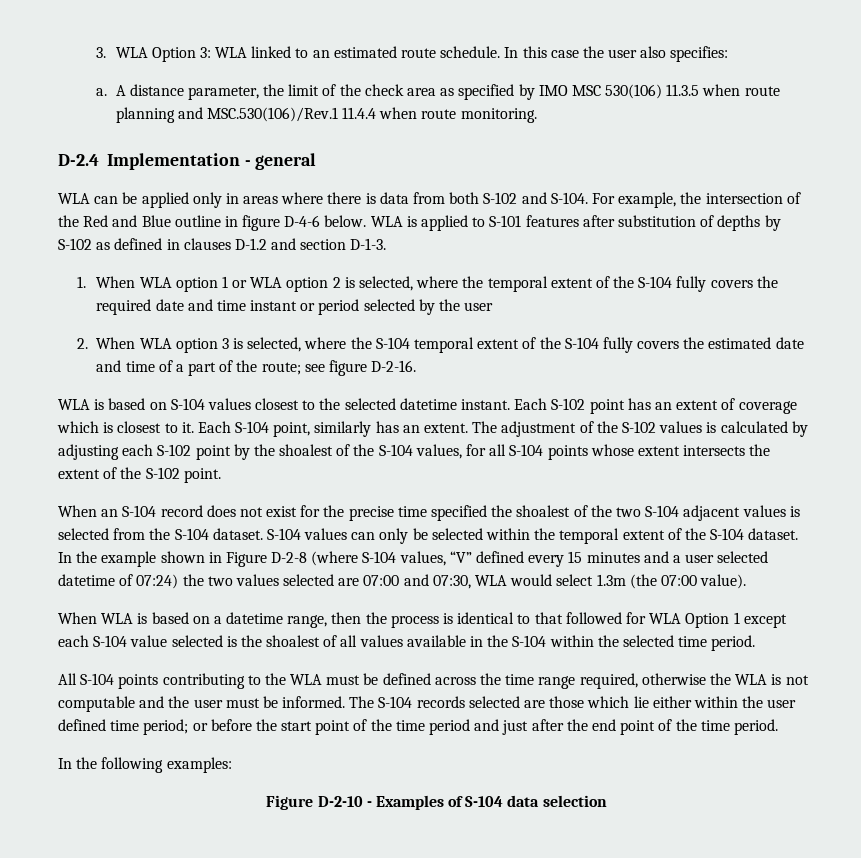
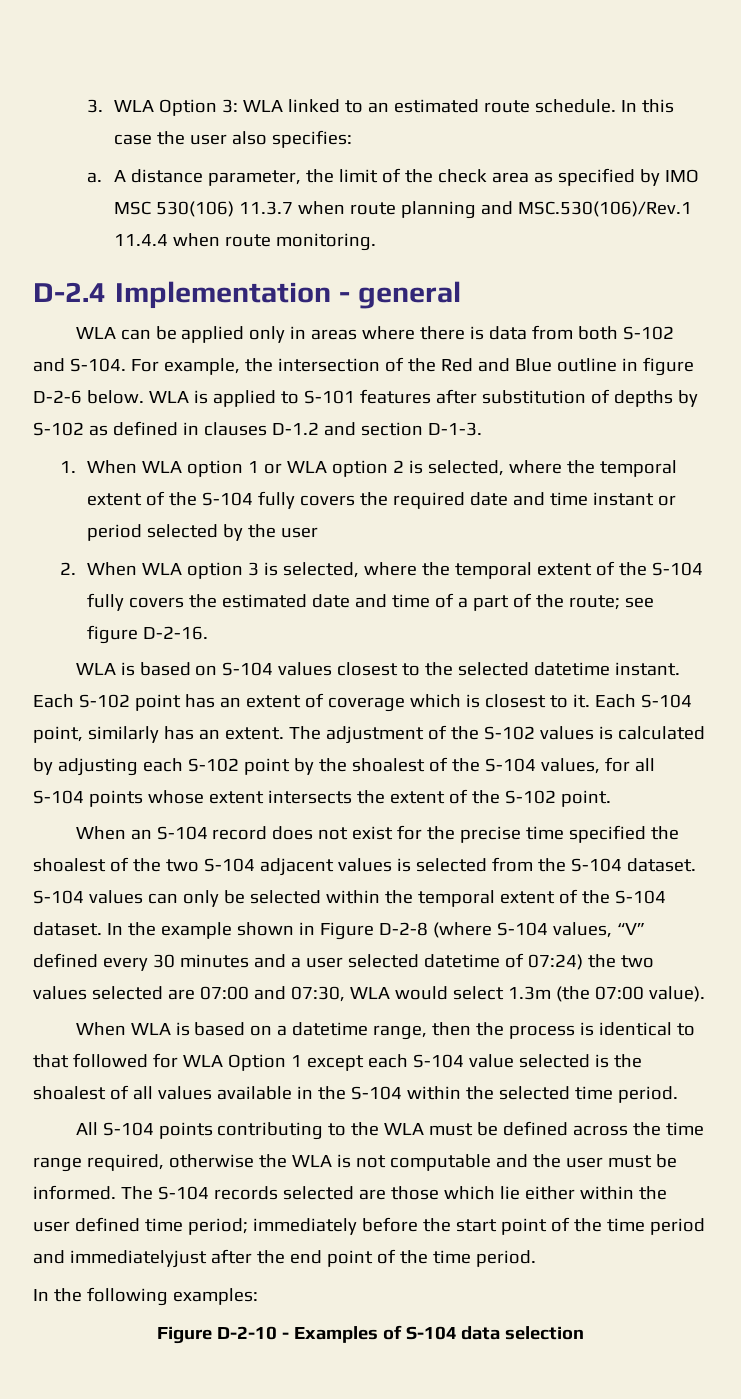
- A distance parameter, the limit of the check area as specified by IMO MSC 530(106) 11.3.5 when route planning and MSC.530(106)/Rev.1 11.4.4 when route monitoring.
+ A distance parameter, the limit of the check area as specified by IMO MSC 530(106) 11.3.7 when route planning and MSC.530(106)/Rev.1 11.4.4 when route monitoring.
- For example, the intersection of the Red and Blue outline in figure D-4-6 below.
+ For example, the intersection of the Red and Blue outline in figure D-2-6 below.
- 2. When WLA option 3 is selected, where the S-104 temporal extent of the S-104 fully covers the estimated date and time of a part of the route; see figure D-2-16.
+ 2. When WLA option 3 is selected, where the temporal extent of the S-104 fully covers the estimated date and time of a part of the route; see figure D-2-16.
- In the example shown in Figure D-2-8 (where S-104 values, “V” defined every 15 minutes and a user selected datetime of 07:24) the two values selected are 07:00 and 07:30, WLA would select 1.3m (the 07:00 value).
+ In the example shown in Figure D-2-8 (where S-104 values, “V” defined every 30 minutes and a user selected datetime of 07:24) the two values selected are 07:00 and 07:30, WLA would select 1.3m (the 07:00 value).
- The S-104 records selected are those which lie either within the user defined time period; or before the start point of the time period and just after the end point of the time period.
+ The S-104 records selected are those which lie either within the user defined time period; immediately before the start point of the time period and immediatelyjust after the end point of the time period.

